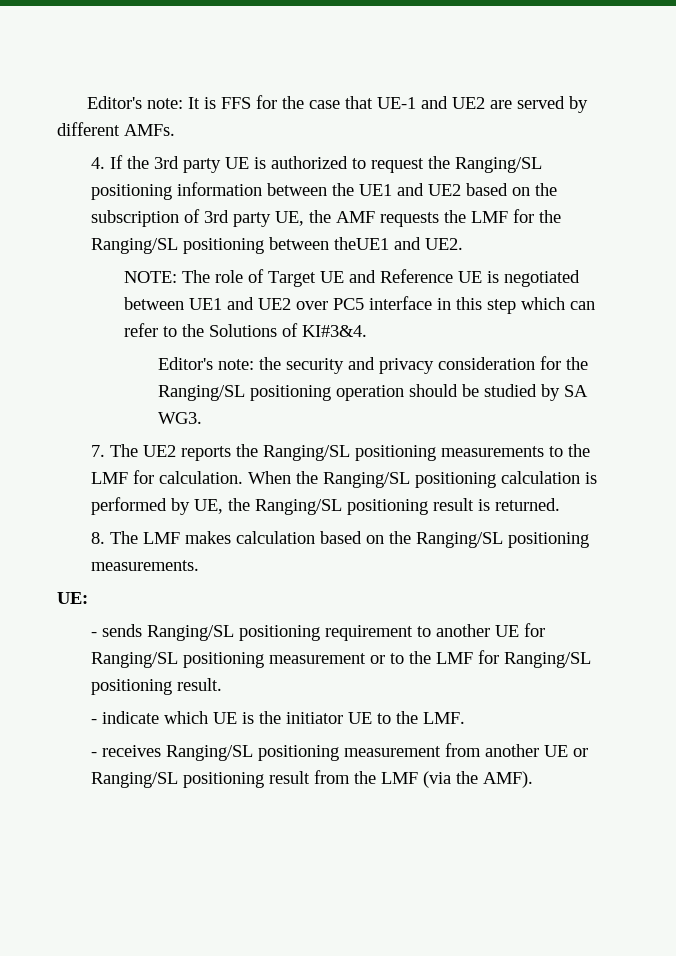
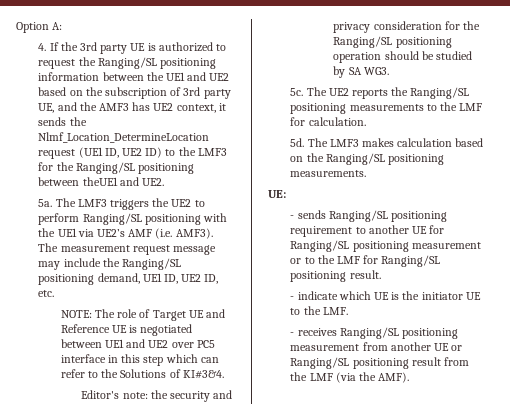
- Editor's note: It is FFS for the case that UE-1 and UE2 are served by different AMFs.
+ Option A:
- 4. If the 3rd party UE is authorized to request the Ranging/SL positioning information between the UE1 and UE2 based on the subscription of 3rd party UE, the AMF requests the LMF for the Ranging/SL positioning between theUE1 and UE2.
+ 4. If the 3rd party UE is authorized to request the Ranging/SL positioning information between the UE1 and UE2 based on the subscription of 3rd party UE, and the AMF3 has UE2 context, it sends the Nlmf_Location_DetermineLocation request (UE1 ID, UE2 ID) to the LMF3 for the Ranging/SL positioning between theUE1 and UE2.
+ 5a. The LMF3 triggers the UE2 to perform Ranging/SL positioning with the UE1 via UE2’s AMF (i.e. AMF3). The measurement request message may include the Ranging/SL positioning demand, UE1 ID, UE2 ID, etc.
- 7. The UE2 reports the Ranging/SL positioning measurements to the LMF for calculation. When the Ranging/SL positioning calculation is performed by UE, the Ranging/SL positioning result is returned.
- 8. The LMF makes calculation based on the Ranging/SL positioning measurements.
+ 5c. The UE2 reports the Ranging/SL positioning measurements to the LMF for calculation.
+ 5d. The LMF3 makes calculation based on the Ranging/SL positioning measurements.

